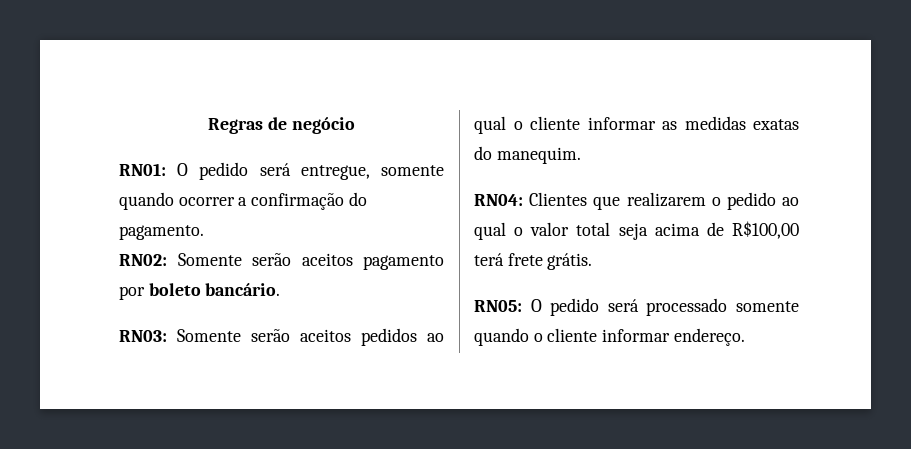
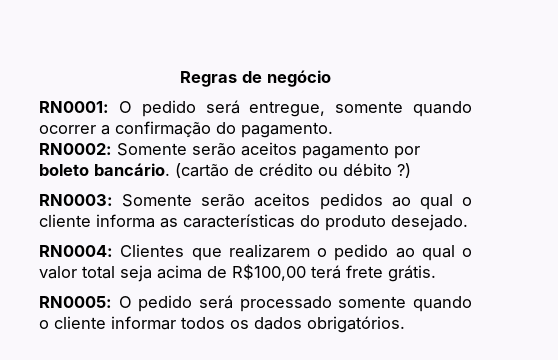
- RN01: O pedido será entregue, somente quando ocorrer a confirmação do pagamento.
+ RN0001: O pedido será entregue, somente quando ocorrer a confirmação do pagamento.
- RN02: Somente serão aceitos pagamento por boleto bancário.
- RN03: Somente serão aceitos pedidos ao qual o cliente informar as medidas exatas do manequim.
- RN04: Clientes que realizarem o pedido ao qual o valor total seja acima de R$100,00 terá frete grátis.
+ RN0002: Somente serão aceitos pagamento por boleto bancário. (cartão de crédito ou débito ?)
+ RN0003: Somente serão aceitos pedidos ao qual o cliente informa as características do produto desejado.
+ RN0004: Clientes que realizarem o pedido ao qual o valor total seja acima de R$100,00 terá frete grátis.
- RN05: O pedido será processado somente quando o cliente informar endereço.
+ RN0005: O pedido será processado somente quando o cliente informar todos os dados obrigatórios.

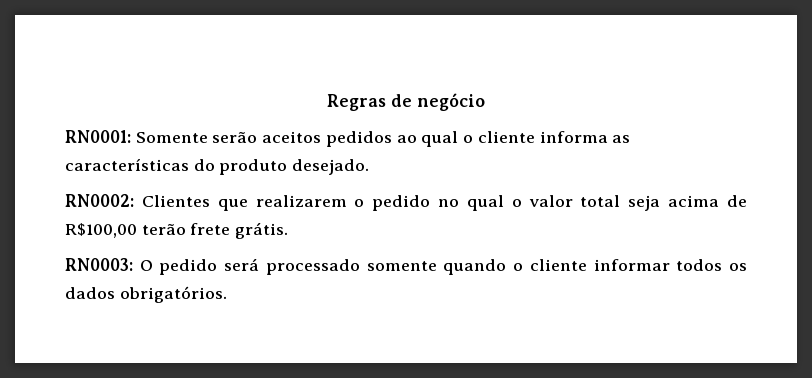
- RN0001: O pedido será entregue, somente quando ocorrer a confirmação do pagamento.
- RN0002: Somente serão aceitos pagamento por boleto bancário. (cartão de crédito ou débito ?)
- RN0003: Somente serão aceitos pedidos ao qual o cliente informa as características do produto desejado.
+ RN0001: Somente serão aceitos pedidos ao qual o cliente informa as características do produto desejado.
- RN0004: Clientes que realizarem o pedido ao qual o valor total seja acima de R$100,00 terá frete grátis.
+ RN0002: Clientes que realizarem o pedido no qual o valor total seja acima de R$100,00 terão frete grátis.
- RN0005: O pedido será processado somente quando o cliente informar todos os dados obrigatórios.
+ RN0003: O pedido será processado somente quando o cliente informar todos os dados obrigatórios.

